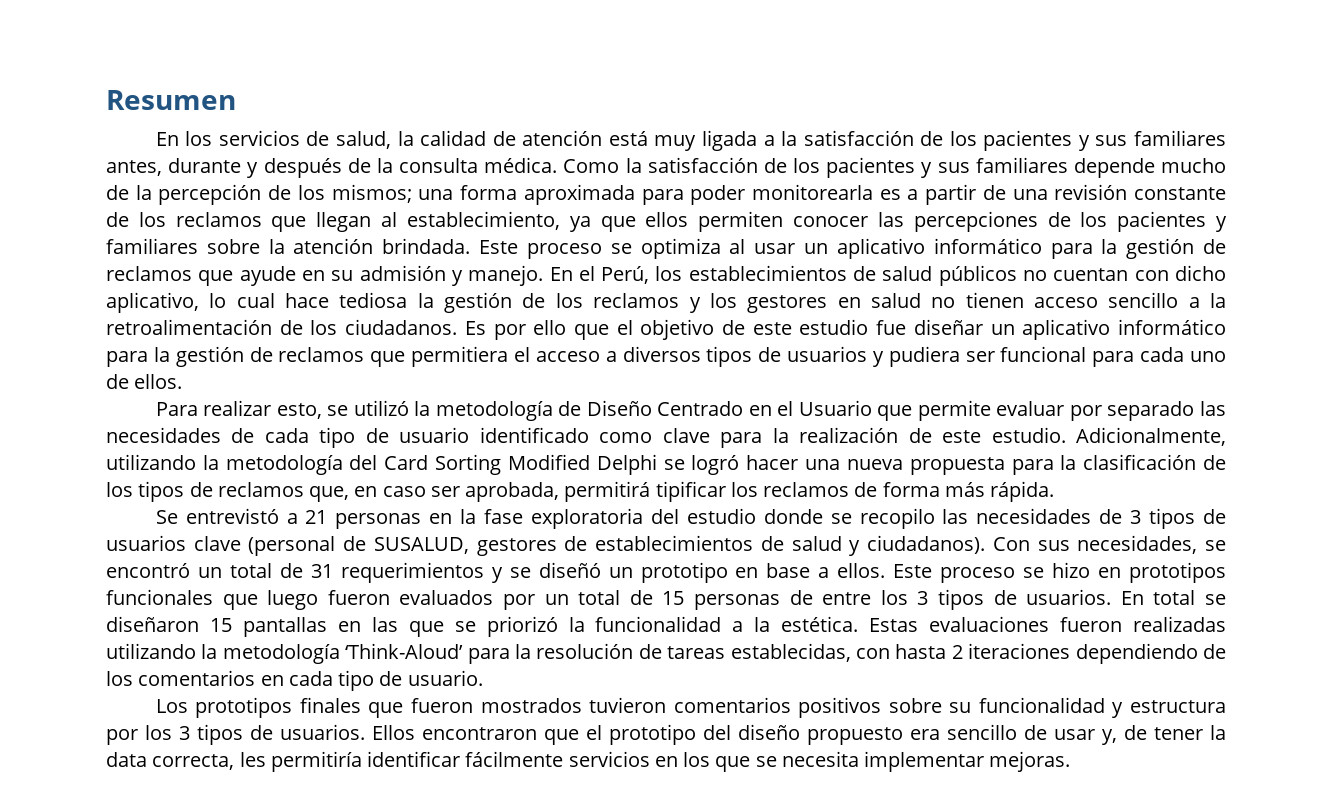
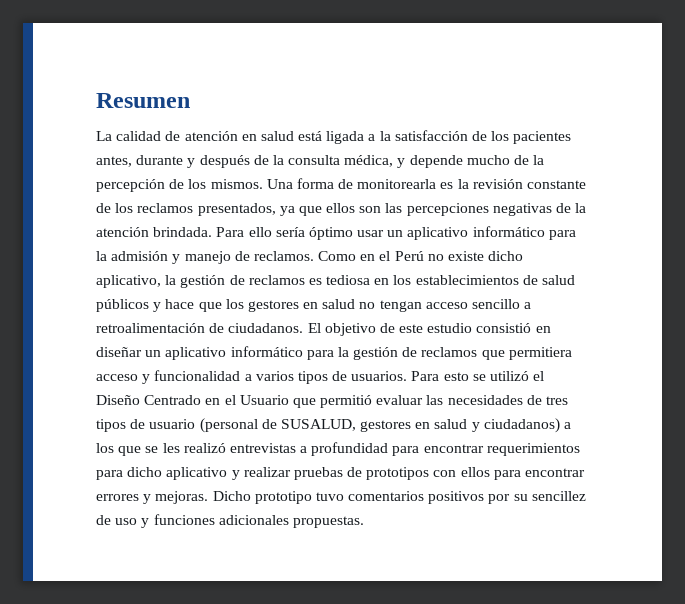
- En los servicios de salud, la calidad de atención está muy ligada a la satisfacción de los pacientes y sus familiares antes, durante y después de la consulta médica. Como la satisfacción de los pacientes y sus familiares depende mucho de la percepción de los mismos; una forma aproximada para poder monitorearla es a partir de una revisión constante de los reclamos que llegan al establecimiento, ya que ellos permiten conocer las percepciones de los pacientes y familiares sobre la atención brindada. Este proceso se optimiza al usar un aplicativo informático para la gestión de reclamos que ayude en su admisión y manejo. En el Perú, los establecimientos de salud públicos no cuentan con dicho aplicativo, lo cual hace tediosa la gestión de los reclamos y los gestores en salud no tienen acceso sencillo a la retroalimentación de los ciudadanos. Es por ello que el objetivo de este estudio fue diseñar un aplicativo informático para la gestión de reclamos que permitiera el acceso a diversos tipos de usuarios y pudiera ser funcional para cada uno de ellos.
- Para realizar esto, se utilizó la metodología de Diseño Centrado en el Usuario que permite evaluar por separado las necesidades de cada tipo de usuario identificado como clave para la realización de este estudio. Adicionalmente, utilizando la metodología del Card Sorting Modified Delphi se logró hacer una nueva propuesta para la clasificación de los tipos de reclamos que, en caso ser aprobada, permitirá tipificar los reclamos de forma más rápida.
- Se entrevistó a 21 personas en la fase exploratoria del estudio donde se recopilo las necesidades de 3 tipos de usuarios clave (personal de SUSALUD, gestores de establecimientos de salud y ciudadanos). Con sus necesidades, se encontró un total de 31 requerimientos y se diseñó un prototipo en base a ellos. Este proceso se hizo en prototipos funcionales que luego fueron evaluados por un total de 15 personas de entre los 3 tipos de usuarios. En total se diseñaron 15 pantallas en las que se priorizó la funcionalidad a la estética. Estas evaluaciones fueron realizadas utilizando la metodología ‘Think-Aloud’ para la resolución de tareas establecidas, con hasta 2 iteraciones dependiendo de los comentarios en cada tipo de usuario.
- Los prototipos finales que fueron mostrados tuvieron comentarios positivos sobre su funcionalidad y estructura por los 3 tipos de usuarios. Ellos encontraron que el prototipo del diseño propuesto era sencillo de usar y, de tener la data correcta, les permitiría identificar fácilmente servicios en los que se necesita implementar mejoras.
+ La calidad de atención en salud está ligada a la satisfacción de los pacientes antes, durante y después de la consulta médica, y depende mucho de la percepción de los mismos. Una forma de monitorearla es la revisión constante de los reclamos presentados, ya que ellos son las percepciones negativas de la atención brindada. Para ello sería óptimo usar un aplicativo informático para la admisión y manejo de reclamos. Como en el Perú no existe dicho aplicativo, la gestión de reclamos es tediosa en los establecimientos de salud públicos y hace que los gestores en salud no tengan acceso sencillo a retroalimentación de ciudadanos. El objetivo de este estudio consistió en diseñar un aplicativo informático para la gestión de reclamos que permitiera acceso y funcionalidad a varios tipos de usuarios. Para esto se utilizó el Diseño Centrado en el Usuario que permitió evaluar las necesidades de tres tipos de usuario (personal de SUSALUD, gestores en salud y ciudadanos) a los que se les realizó entrevistas a profundidad para encontrar requerimientos para dicho aplicativo y realizar pruebas de prototipos con ellos para encontrar errores y mejoras. Dicho prototipo tuvo comentarios positivos por su sencillez de uso y funciones adicionales propuestas.

